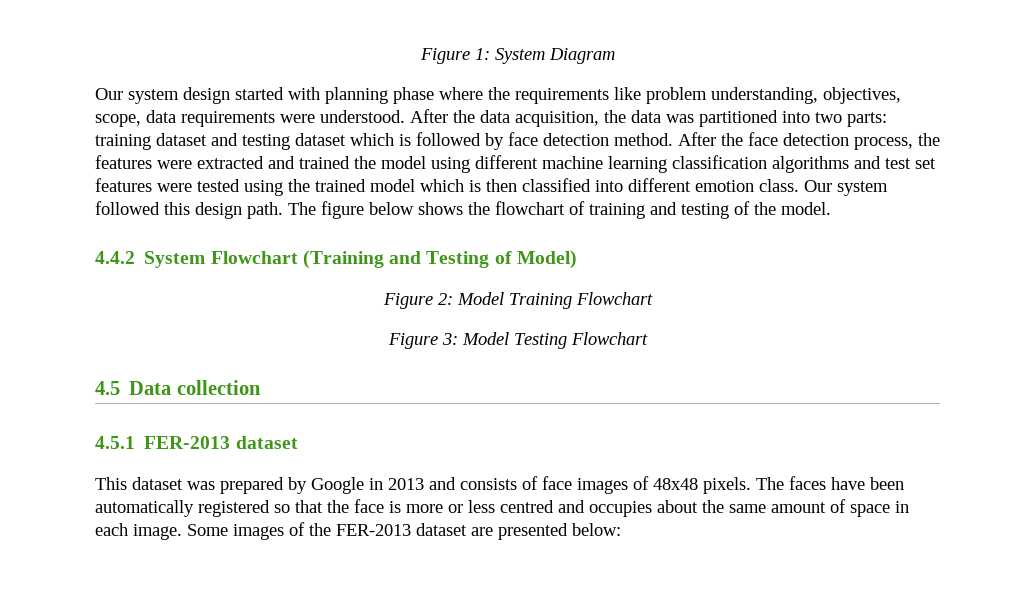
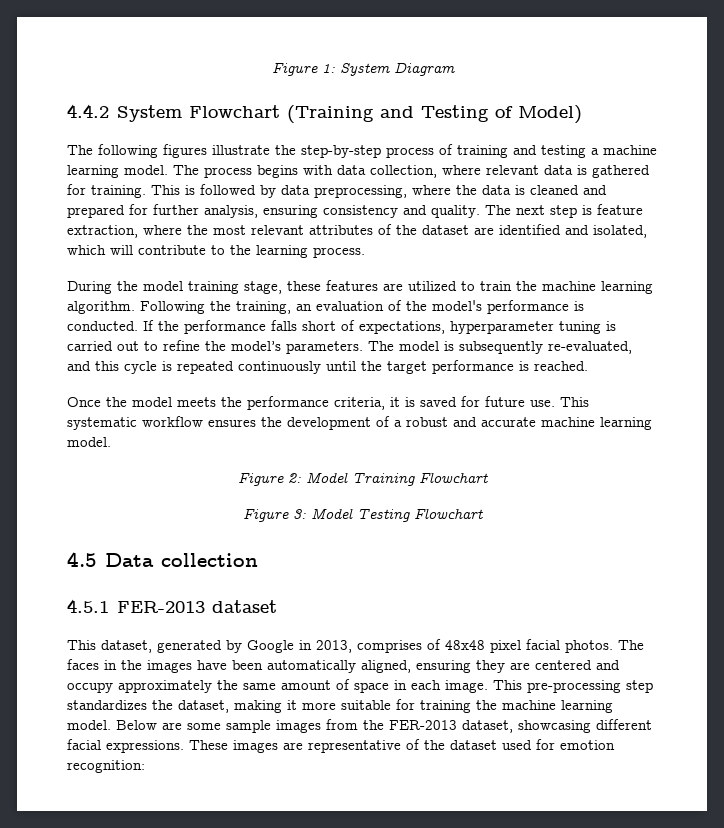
- Our system design started with planning phase where the requirements like problem understanding, objectives, scope, data requirements were understood. After the data acquisition, the data was partitioned into two parts: training dataset and testing dataset which is followed by face detection method. After the face detection process, the features were extracted and trained the model using different machine learning classification algorithms and test set features were tested using the trained model which is then classified into different emotion class. Our system followed this design path. The figure below shows the flowchart of training and testing of the model.
+ The following figures illustrate the step-by-step process of training and testing a machine learning model. The process begins with data collection, where relevant data is gathered for training. This is followed by data preprocessing, where the data is cleaned and prepared for further analysis, ensuring consistency and quality. The next step is feature extraction, where the most relevant attributes of the dataset are identified and isolated, which will contribute to the learning process.
+ During the model training stage, these features are utilized to train the machine learning algorithm. Following the training, an evaluation of the model's performance is conducted. If the performance falls short of expectations, hyperparameter tuning is carried out to refine the model’s parameters. The model is subsequently re-evaluated, and this cycle is repeated continuously until the target performance is reached.
+ Once the model meets the performance criteria, it is saved for future use. This systematic workflow ensures the development of a robust and accurate machine learning model.
- This dataset was prepared by Google in 2013 and consists of face images of 48x48 pixels. The faces have been automatically registered so that the face is more or less centred and occupies about the same amount of space in each image.
+ This dataset, generated by Google in 2013, comprises of 48x48 pixel facial photos. The faces in the images have been automatically aligned, ensuring they are centered and occupy approximately the same amount of space in each image.
- Some images of the FER-2013 dataset are presented below:
+ This pre-processing step standardizes the dataset, making it more suitable for training the machine learning model. Below are some sample images from the FER-2013 dataset, showcasing different facial expressions. These images are representative of the dataset used for emotion recognition:

